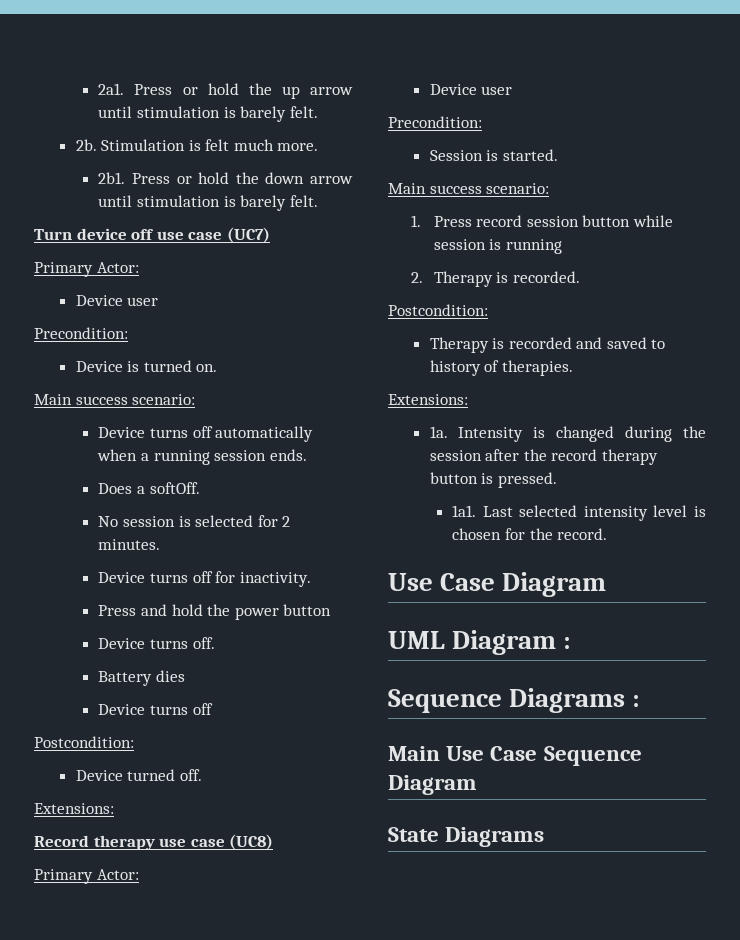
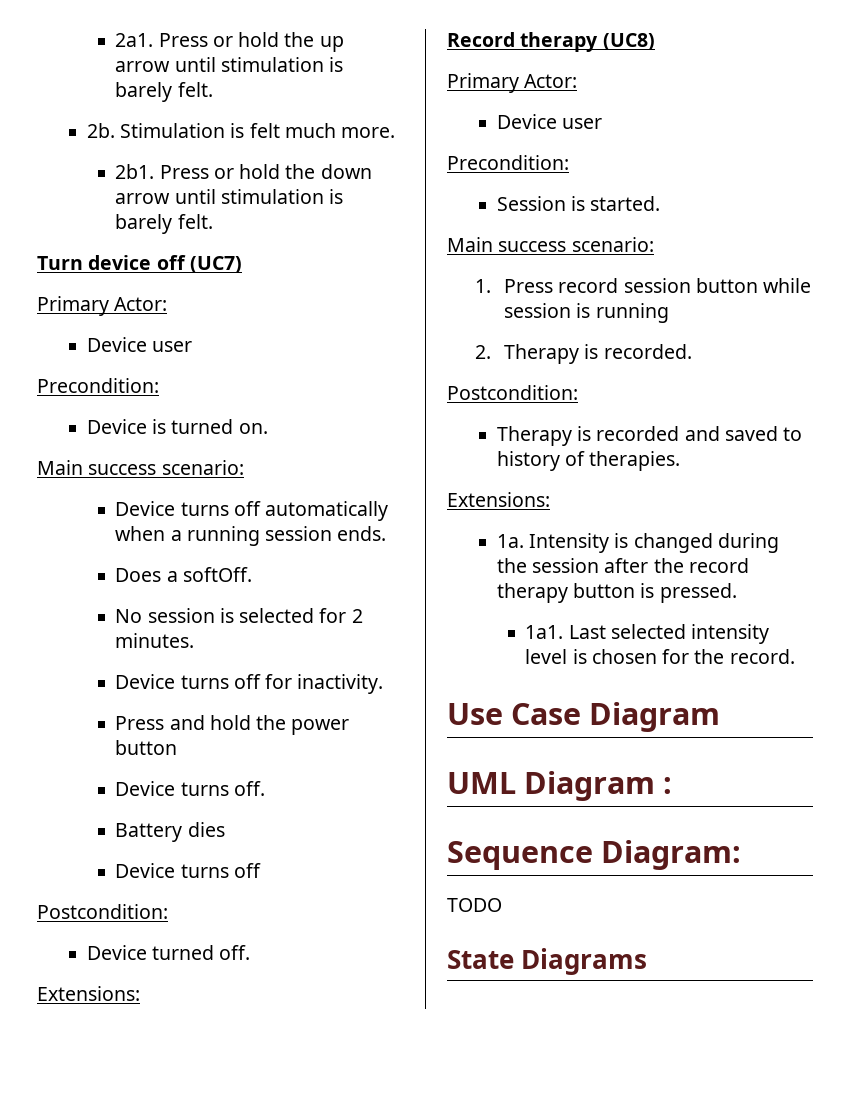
- Turn device off use case (UC7)
+ Turn device off (UC7)
- Record therapy use case (UC8)
+ Record therapy (UC8)
- Sequence Diagrams :
- Main Use Case Sequence Diagram
+ Sequence Diagram:
+ TODO

